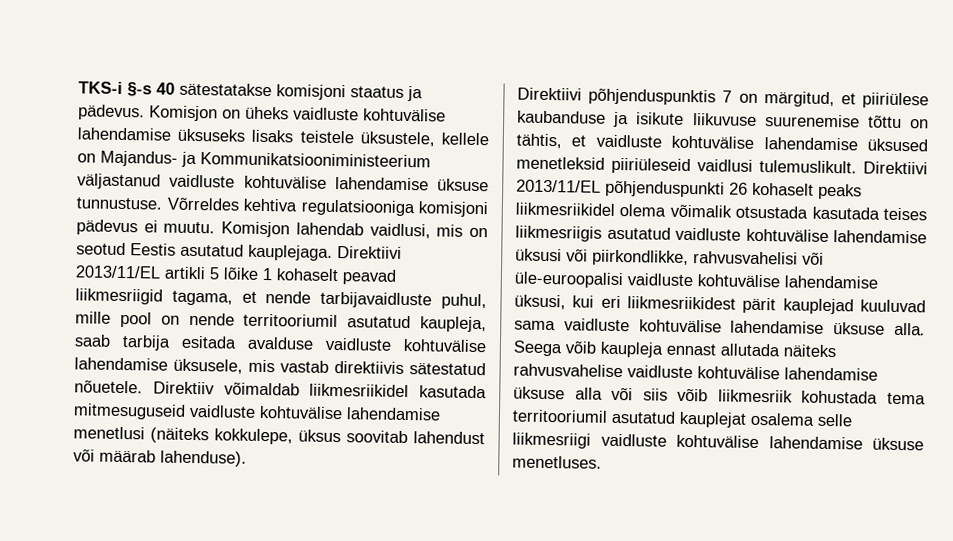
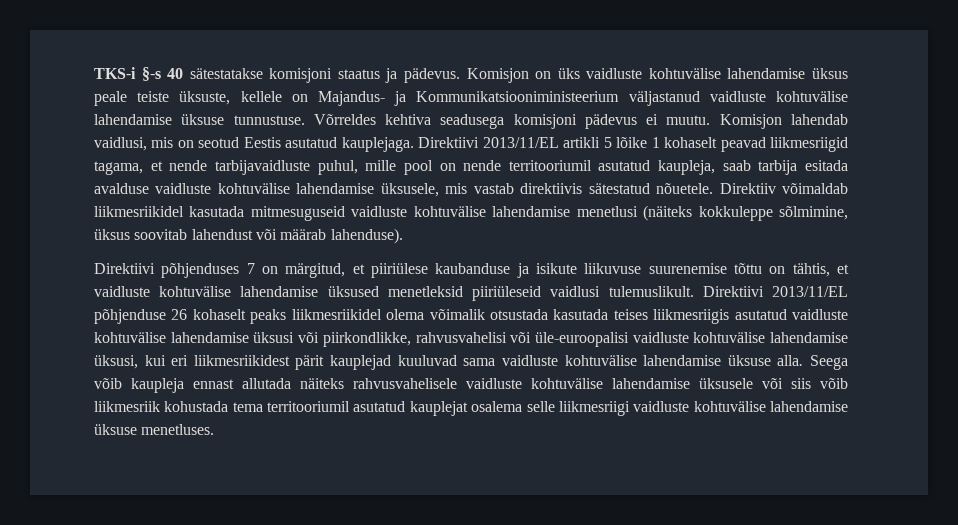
- Komisjon on üheks vaidluste kohtuvälise lahendamise üksuseks lisaks teistele üksustele, kellele on Majandus- ja Kommunikatsiooniministeerium väljastanud vaidluste kohtuvälise lahendamise üksuse tunnustuse.
+ Komisjon on üks vaidluste kohtuvälise lahendamise üksus peale teiste üksuste, kellele on Majandus- ja Kommunikatsiooniministeerium väljastanud vaidluste kohtuvälise lahendamise üksuse tunnustuse.
- Võrreldes kehtiva regulatsiooniga komisjoni pädevus ei muutu.
+ Võrreldes kehtiva seadusega komisjoni pädevus ei muutu.
- Direktiiv võimaldab liikmesriikidel kasutada mitmesuguseid vaidluste kohtuvälise lahendamise menetlusi (näiteks kokkulepe, üksus soovitab lahendust või määrab lahenduse).
+ Direktiiv võimaldab liikmesriikidel kasutada mitmesuguseid vaidluste kohtuvälise lahendamise menetlusi (näiteks kokkuleppe sõlmimine, üksus soovitab lahendust või määrab lahenduse).
- Direktiivi põhjenduspunktis 7 on märgitud, et piiriülese kaubanduse ja isikute liikuvuse suurenemise tõttu on tähtis, et vaidluste kohtuvälise lahendamise üksused menetleksid piiriüleseid vaidlusi tulemuslikult.
+ Direktiivi põhjenduses 7 on märgitud, et piiriülese kaubanduse ja isikute liikuvuse suurenemise tõttu on tähtis, et vaidluste kohtuvälise lahendamise üksused menetleksid piiriüleseid vaidlusi tulemuslikult.
- Direktiivi 2013/11/EL põhjenduspunkti 26 kohaselt peaks liikmesriikidel olema võimalik otsustada kasutada teises liikmesriigis asutatud vaidluste kohtuvälise lahendamise üksusi või piirkondlikke, rahvusvahelisi või üle-euroopalisi vaidluste kohtuvälise lahendamise üksusi, kui eri liikmesriikidest pärit kauplejad kuuluvad sama vaidluste kohtuvälise lahendamise üksuse alla.
+ Direktiivi 2013/11/EL põhjenduse 26 kohaselt peaks liikmesriikidel olema võimalik otsustada kasutada teises liikmesriigis asutatud vaidluste kohtuvälise lahendamise üksusi või piirkondlikke, rahvusvahelisi või üle-euroopalisi vaidluste kohtuvälise lahendamise üksusi, kui eri liikmesriikidest pärit kauplejad kuuluvad sama vaidluste kohtuvälise lahendamise üksuse alla.
- Seega võib kaupleja ennast allutada näiteks rahvusvahelise vaidluste kohtuvälise lahendamise üksuse alla või siis võib liikmesriik kohustada tema territooriumil asutatud kauplejat osalema selle liikmesriigi vaidluste kohtuvälise lahendamise üksuse menetluses.
+ Seega võib kaupleja ennast allutada näiteks rahvusvahelisele vaidluste kohtuvälise lahendamise üksusele või siis võib liikmesriik kohustada tema territooriumil asutatud kauplejat osalema selle liikmesriigi vaidluste kohtuvälise lahendamise üksuse menetluses.

